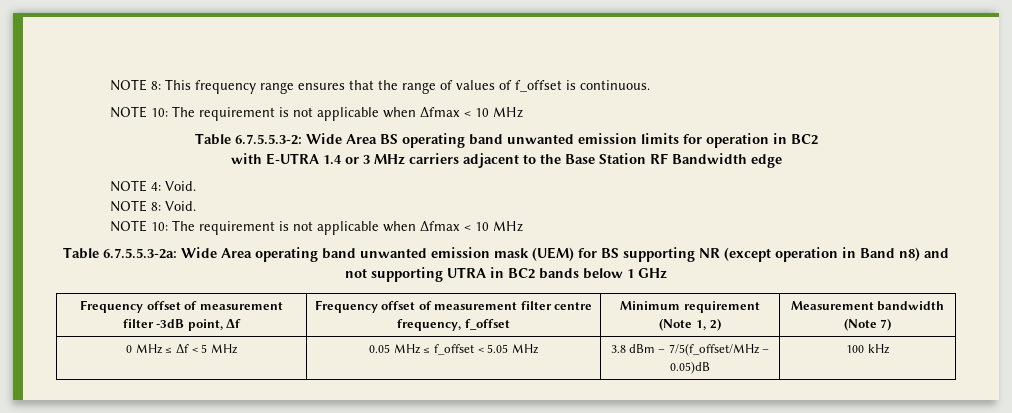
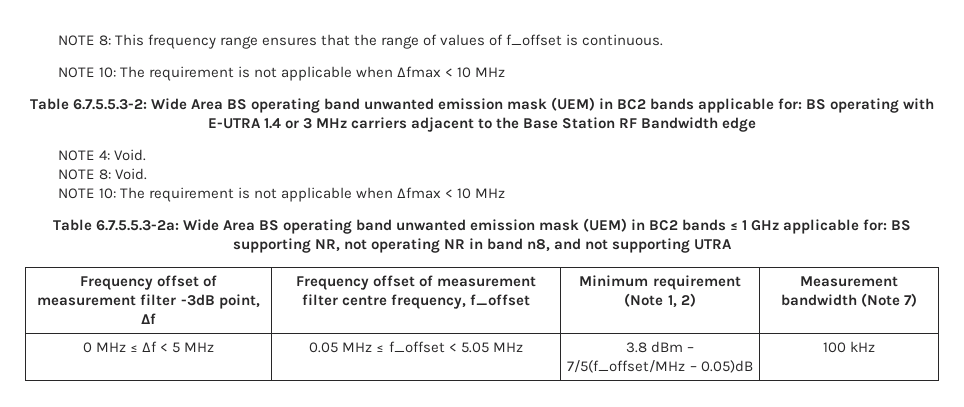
- Table 6.7.5.5.3-2: Wide Area BS operating band unwanted emission limits for operation in BC2
- with E-UTRA 1.4 or 3 MHz carriers adjacent to the Base Station RF Bandwidth edge
+ Table 6.7.5.5.3-2: Wide Area BS operating band unwanted emission mask (UEM) in BC2 bands applicable for: BS operating with E-UTRA 1.4 or 3 MHz carriers adjacent to the Base Station RF Bandwidth edge
- Table 6.7.5.5.3-2a: Wide Area operating band unwanted emission mask (UEM) for BS supporting NR (except operation in Band n8) and not supporting UTRA in BC2 bands below 1 GHz
+ Table 6.7.5.5.3-2a: Wide Area BS operating band unwanted emission mask (UEM) in BC2 bands ≤ 1 GHz applicable for: BS supporting NR, not operating NR in band n8, and not supporting UTRA

